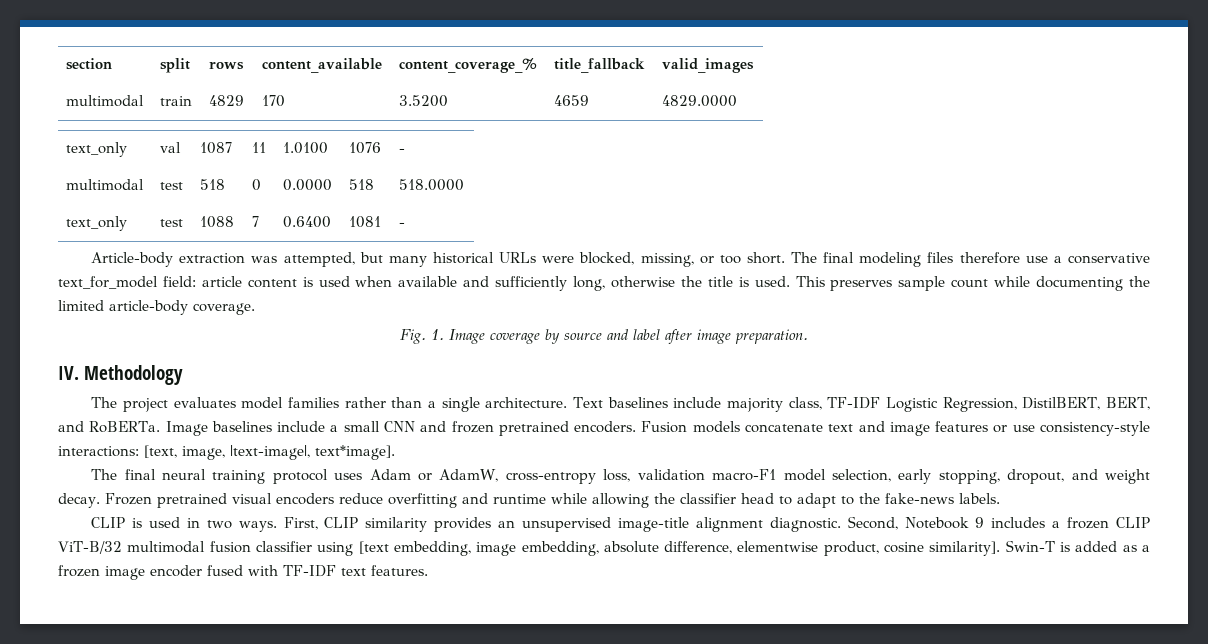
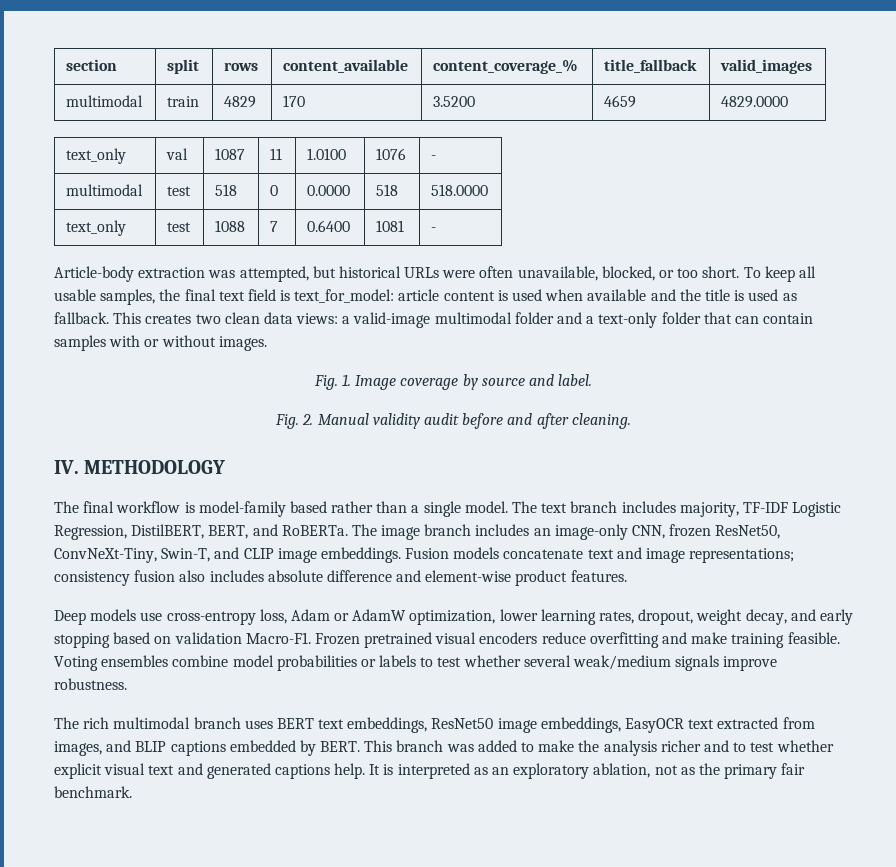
- Article-body extraction was attempted, but many historical URLs were blocked, missing, or too short. The final modeling files therefore use a conservative text_for_model field: article content is used when available and sufficiently long, otherwise the title is used. This preserves sample count while documenting the limited article-body coverage.
+ Article-body extraction was attempted, but historical URLs were often unavailable, blocked, or too short. To keep all usable samples, the final text field is text_for_model: article content is used when available and the title is used as fallback. This creates two clean data views: a valid-image multimodal folder and a text-only folder that can contain samples with or without images.
- Fig. 1. Image coverage by source and label after image preparation.
+ Fig. 1. Image coverage by source and label.
+ Fig. 2. Manual validity audit before and after cleaning.
- IV. Methodology
- The project evaluates model families rather than a single architecture. Text baselines include majority class, TF-IDF Logistic Regression, DistilBERT, BERT, and RoBERTa.
+ IV. METHODOLOGY
+ The final workflow is model-family based rather than a single model. The text branch includes majority, TF-IDF Logistic Regression, DistilBERT, BERT, and RoBERTa.
- Image baselines include a small CNN and frozen pretrained encoders.
+ The image branch includes an image-only CNN, frozen ResNet50, ConvNeXt-Tiny, Swin-T, and CLIP image embeddings.
- Fusion models concatenate text and image features or use consistency-style interactions: [text, image, |text-image|, text*image].
- The final neural training protocol uses Adam or AdamW, cross-entropy loss, validation macro-F1 model selection, early stopping, dropout, and weight decay.
+ Fusion models concatenate text and image representations; consistency fusion also includes absolute difference and element-wise product features.
+ Deep models use cross-entropy loss, Adam or AdamW optimization, lower learning rates, dropout, weight decay, and early stopping based on validation Macro-F1.
- Frozen pretrained visual encoders reduce overfitting and runtime while allowing the classifier head to adapt to the fake-news labels.
- CLIP is used in two ways. First, CLIP similarity provides an unsupervised image-title alignment diagnostic. Second, Notebook 9 includes a frozen CLIP ViT-B/32 multimodal fusion classifier using [text embedding, image embedding, absolute difference, elementwise product, cosine similarity]. Swin-T is added as a frozen image encoder fused with TF-IDF text features.
+ Frozen pretrained visual encoders reduce overfitting and make training feasible. Voting ensembles combine model probabilities or labels to test whether several weak/medium signals improve robustness.
+ The rich multimodal branch uses BERT text embeddings, ResNet50 image embeddings, EasyOCR text extracted from images, and BLIP captions embedded by BERT. This branch was added to make the analysis richer and to test whether explicit visual text and generated captions help. It is interpreted as an exploratory ablation, not as the primary fair benchmark.

